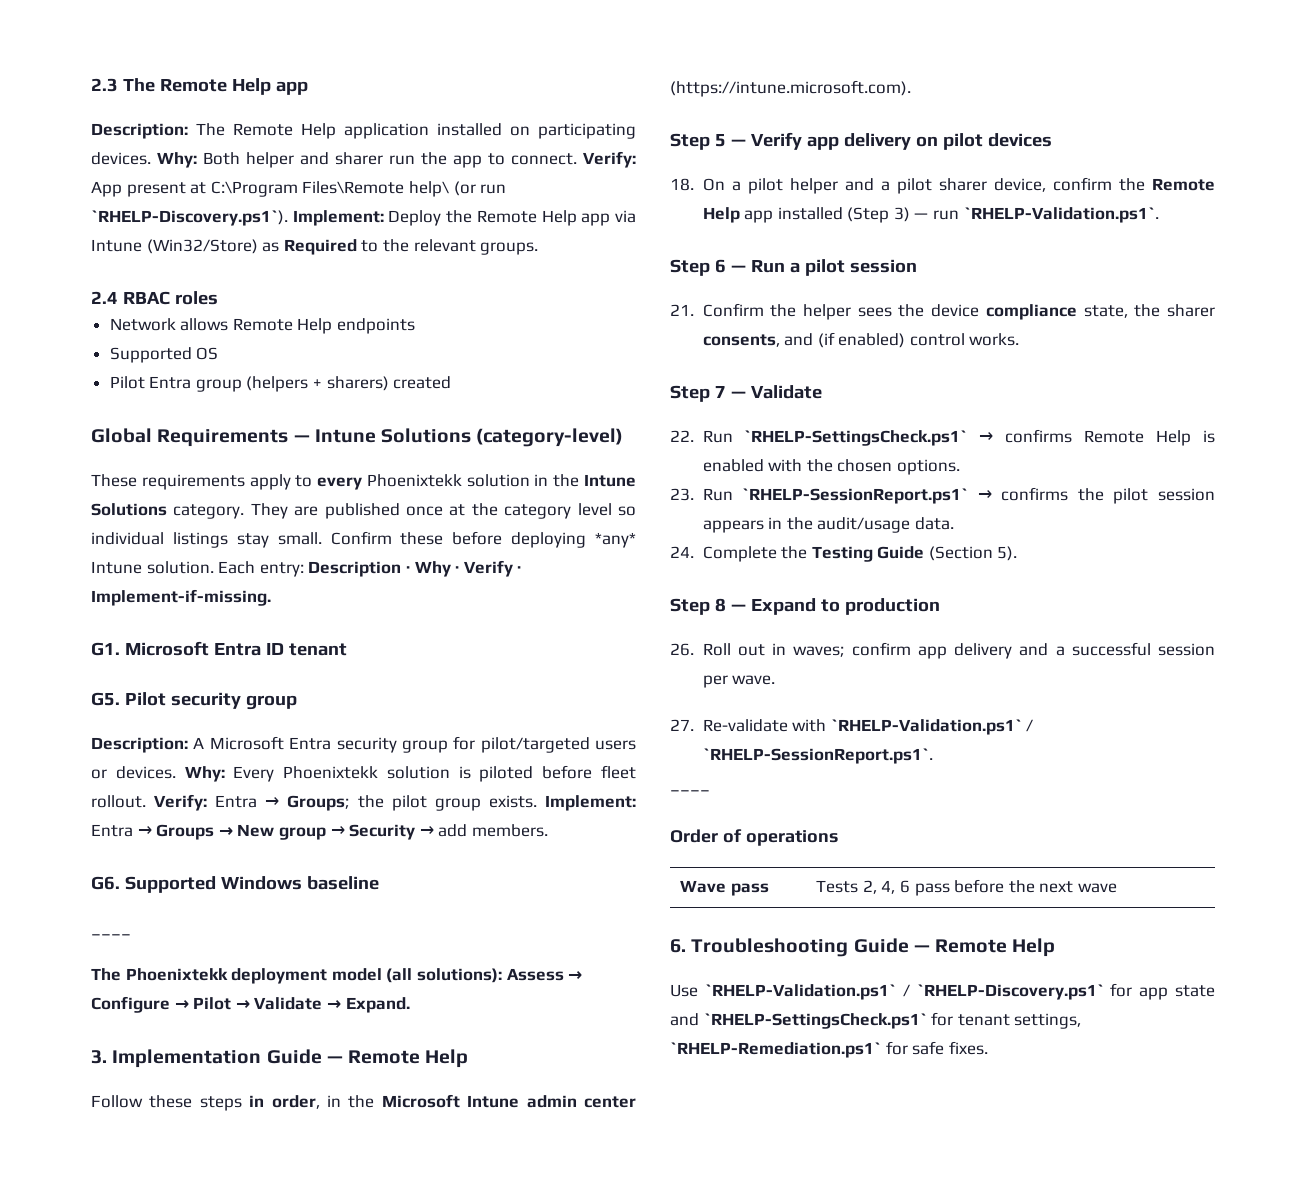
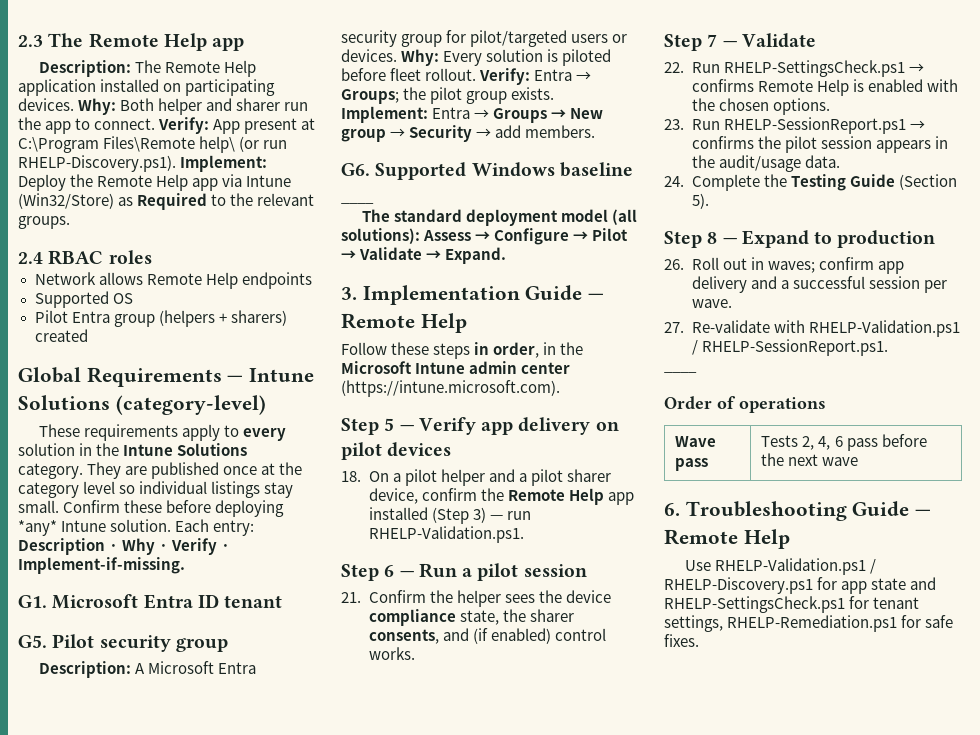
- Verify: App present at C:\Program Files\Remote help\ (or run `RHELP-Discovery.ps1`). Implement: Deploy the Remote Help app via Intune (Win32/Store) as Required to the relevant groups.
+ Verify: App present at C:\Program Files\Remote help\ (or run RHELP-Discovery.ps1). Implement: Deploy the Remote Help app via Intune (Win32/Store) as Required to the relevant groups.
- These requirements apply to every Phoenixtekk solution in the Intune Solutions category.
+ These requirements apply to every solution in the Intune Solutions category.
- Why: Every Phoenixtekk solution is piloted before fleet rollout.
+ Why: Every solution is piloted before fleet rollout.
- The Phoenixtekk deployment model (all solutions): Assess → Configure → Pilot → Validate → Expand.
+ The standard deployment model (all solutions): Assess → Configure → Pilot → Validate → Expand.
- 18. On a pilot helper and a pilot sharer device, confirm the Remote Help app installed (Step 3) — run `RHELP-Validation.ps1`.
+ 18. On a pilot helper and a pilot sharer device, confirm the Remote Help app installed (Step 3) — run RHELP-Validation.ps1.
- 22. Run `RHELP-SettingsCheck.ps1` → confirms Remote Help is enabled with the chosen options.
+ 22. Run RHELP-SettingsCheck.ps1 → confirms Remote Help is enabled with the chosen options.
- 23. Run `RHELP-SessionReport.ps1` → confirms the pilot session appears in the audit/usage data.
+ 23. Run RHELP-SessionReport.ps1 → confirms the pilot session appears in the audit/usage data.
- 27. Re-validate with `RHELP-Validation.ps1` / `RHELP-SessionReport.ps1`.
+ 27. Re-validate with RHELP-Validation.ps1 / RHELP-SessionReport.ps1.
- Use `RHELP-Validation.ps1` / `RHELP-Discovery.ps1` for app state and `RHELP-SettingsCheck.ps1` for tenant settings, `RHELP-Remediation.ps1` for safe fixes.
+ Use RHELP-Validation.ps1 / RHELP-Discovery.ps1 for app state and RHELP-SettingsCheck.ps1 for tenant settings, RHELP-Remediation.ps1 for safe fixes.

